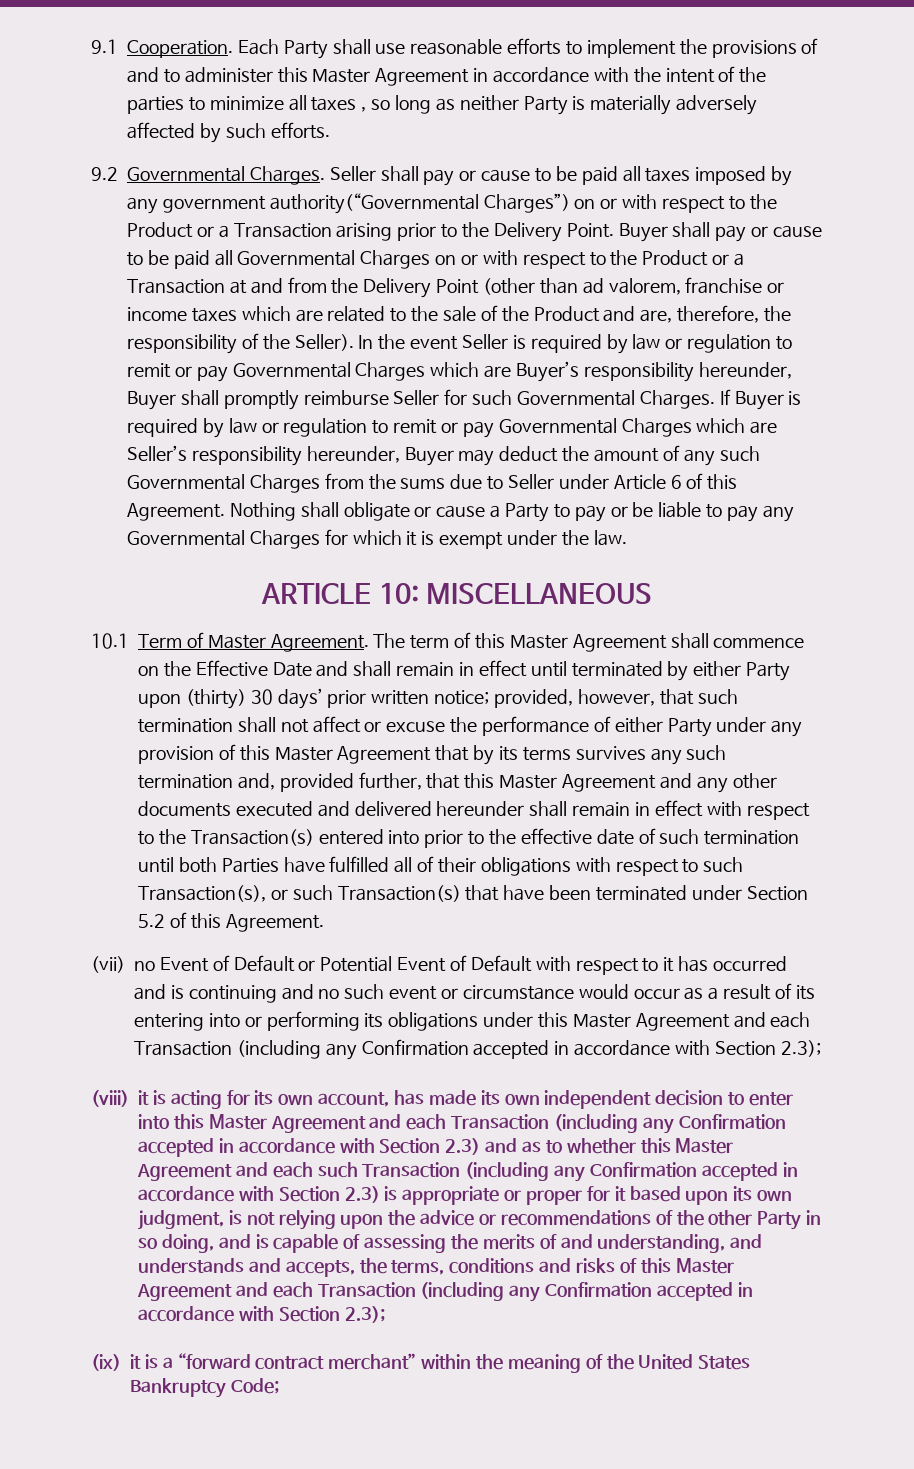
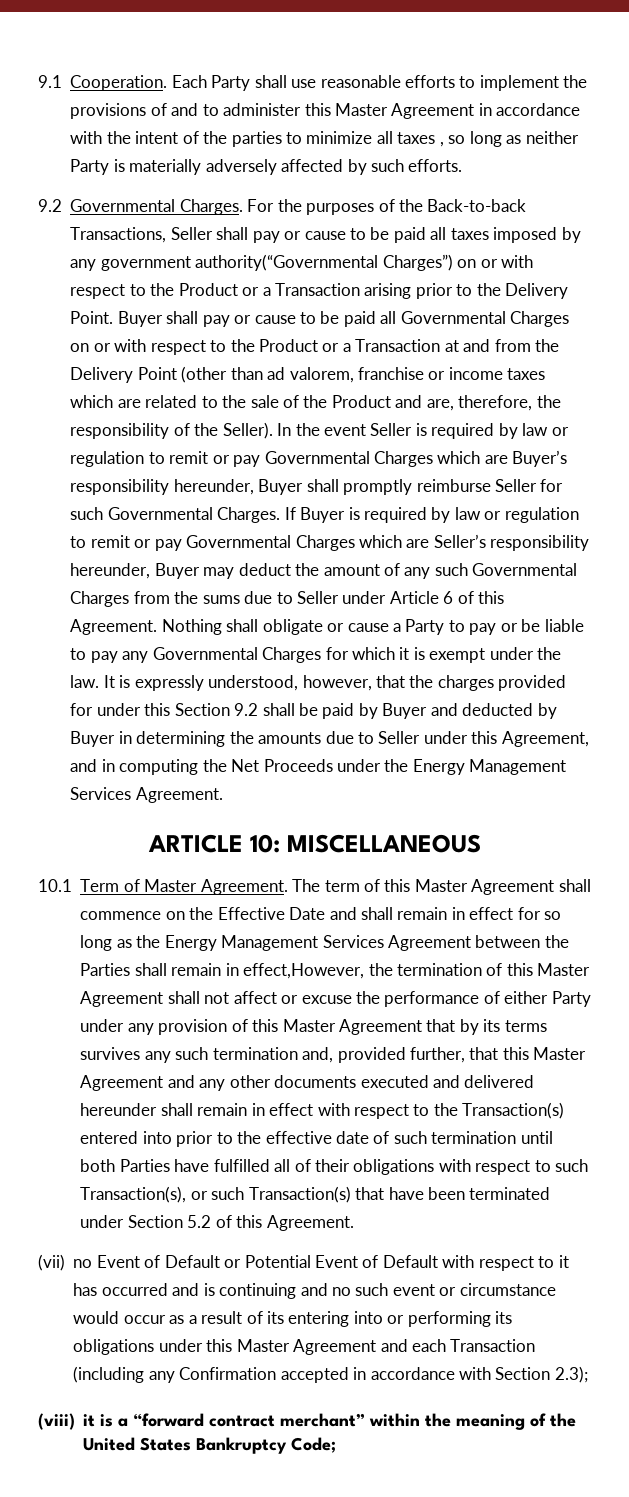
- Seller shall pay or cause to be paid all taxes imposed by any government authority(“Governmental Charges”) on or with respect to the Product or a Transaction arising prior to the Delivery Point.
+ For the purposes of the Back-to-back Transactions, Seller shall pay or cause to be paid all taxes imposed by any government authority(“Governmental Charges”) on or with respect to the Product or a Transaction arising prior to the Delivery Point.
+ It is expressly understood, however, that the charges provided for under this Section 9.2 shall be paid by Buyer and deducted by Buyer in determining the amounts due to Seller under this Agreement, and in computing the Net Proceeds under the Energy Management Services Agreement.
- The term of this Master Agreement shall commence on the Effective Date and shall remain in effect until terminated by either Party upon (thirty) 30 days’ prior written notice; provided, however, that such termination shall not affect or excuse the performance of either Party under any provision of this Master Agreement that by its terms survives any such termination and, provided further, that this Master Agreement and any other documents executed and delivered hereunder shall remain in effect with respect to the Transaction(s) entered into prior to the effective date of such termination until both Parties have fulfilled all of their obligations with respect to such Transaction(s), or such Transaction(s) that have been terminated under Section 5.2 of this Agreement.
+ The term of this Master Agreement shall commence on the Effective Date and shall remain in effect for so long as the Energy Management Services Agreement between the Parties shall remain in effect,However, the termination of this Master Agreement shall not affect or excuse the performance of either Party under any provision of this Master Agreement that by its terms survives any such termination and, provided further, that this Master Agreement and any other documents executed and delivered hereunder shall remain in effect with respect to the Transaction(s) entered into prior to the effective date of such termination until both Parties have fulfilled all of their obligations with respect to such Transaction(s), or such Transaction(s) that have been terminated under Section 5.2 of this Agreement.
- (viii) it is acting for its own account, has made its own independent decision to enter into this Master Agreement and each Transaction (including any Confirmation accepted in accordance with Section 2.3) and as to whether this Master Agreement and each such Transaction (including any Confirmation accepted in accordance with Section 2.3) is appropriate or proper for it based upon its own judgment, is not relying upon the advice or recommendations of the other Party in so doing, and is capable of assessing the merits of and understanding, and understands and accepts, the terms, conditions and risks of this Master Agreement and each Transaction (including any Confirmation accepted in accordance with Section 2.3);
- (ix) it is a “forward contract merchant” within the meaning of the United States Bankruptcy Code;
+ (viii) it is a “forward contract merchant” within the meaning of the United States Bankruptcy Code;

